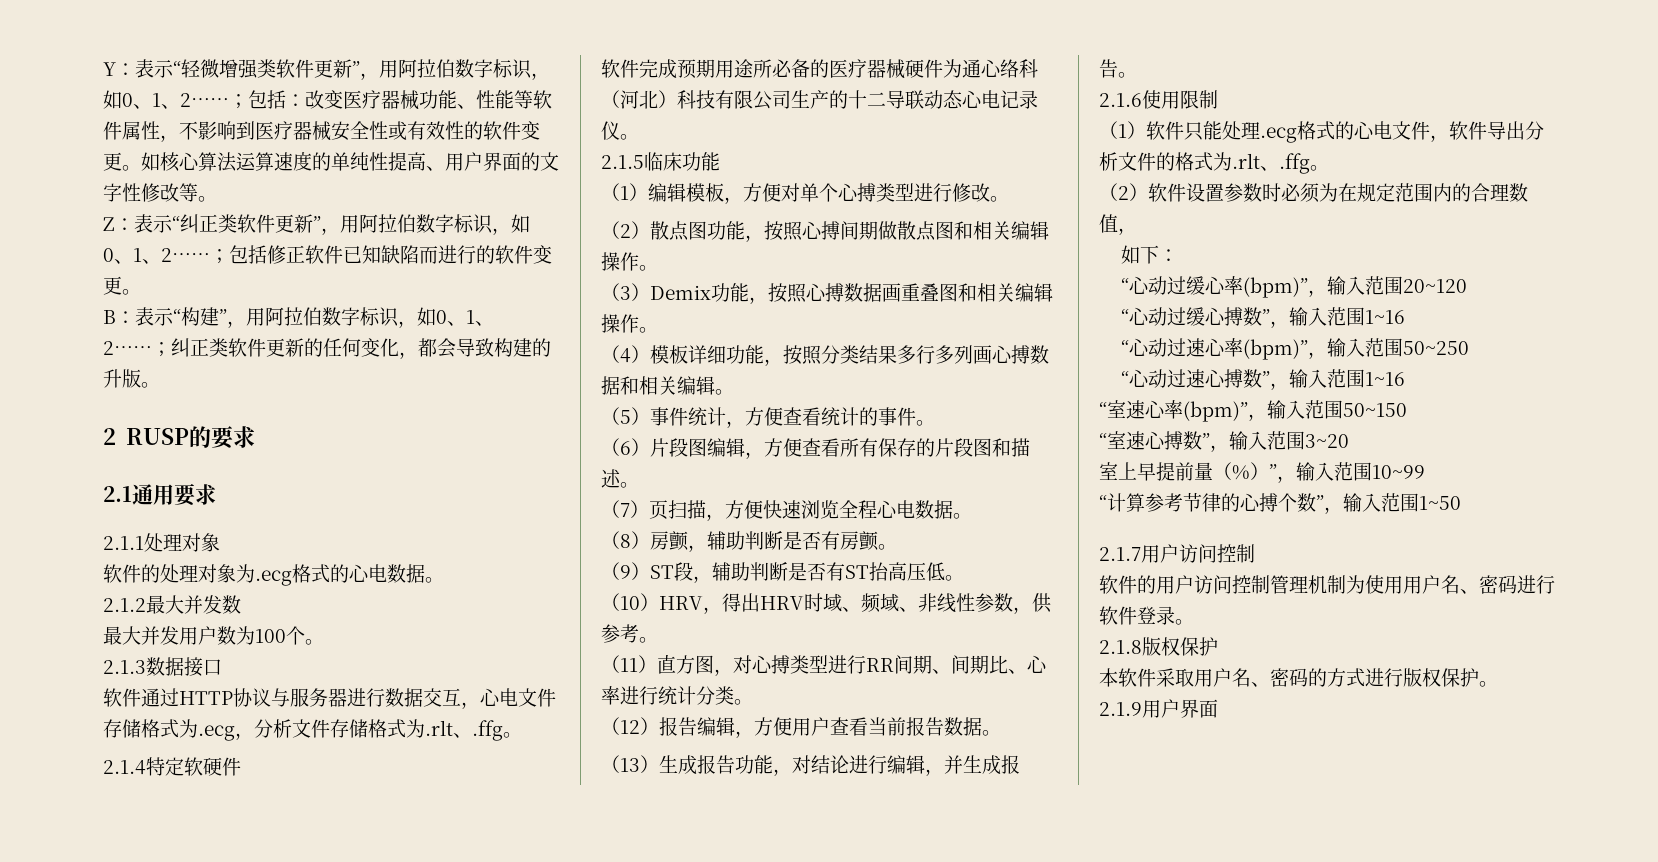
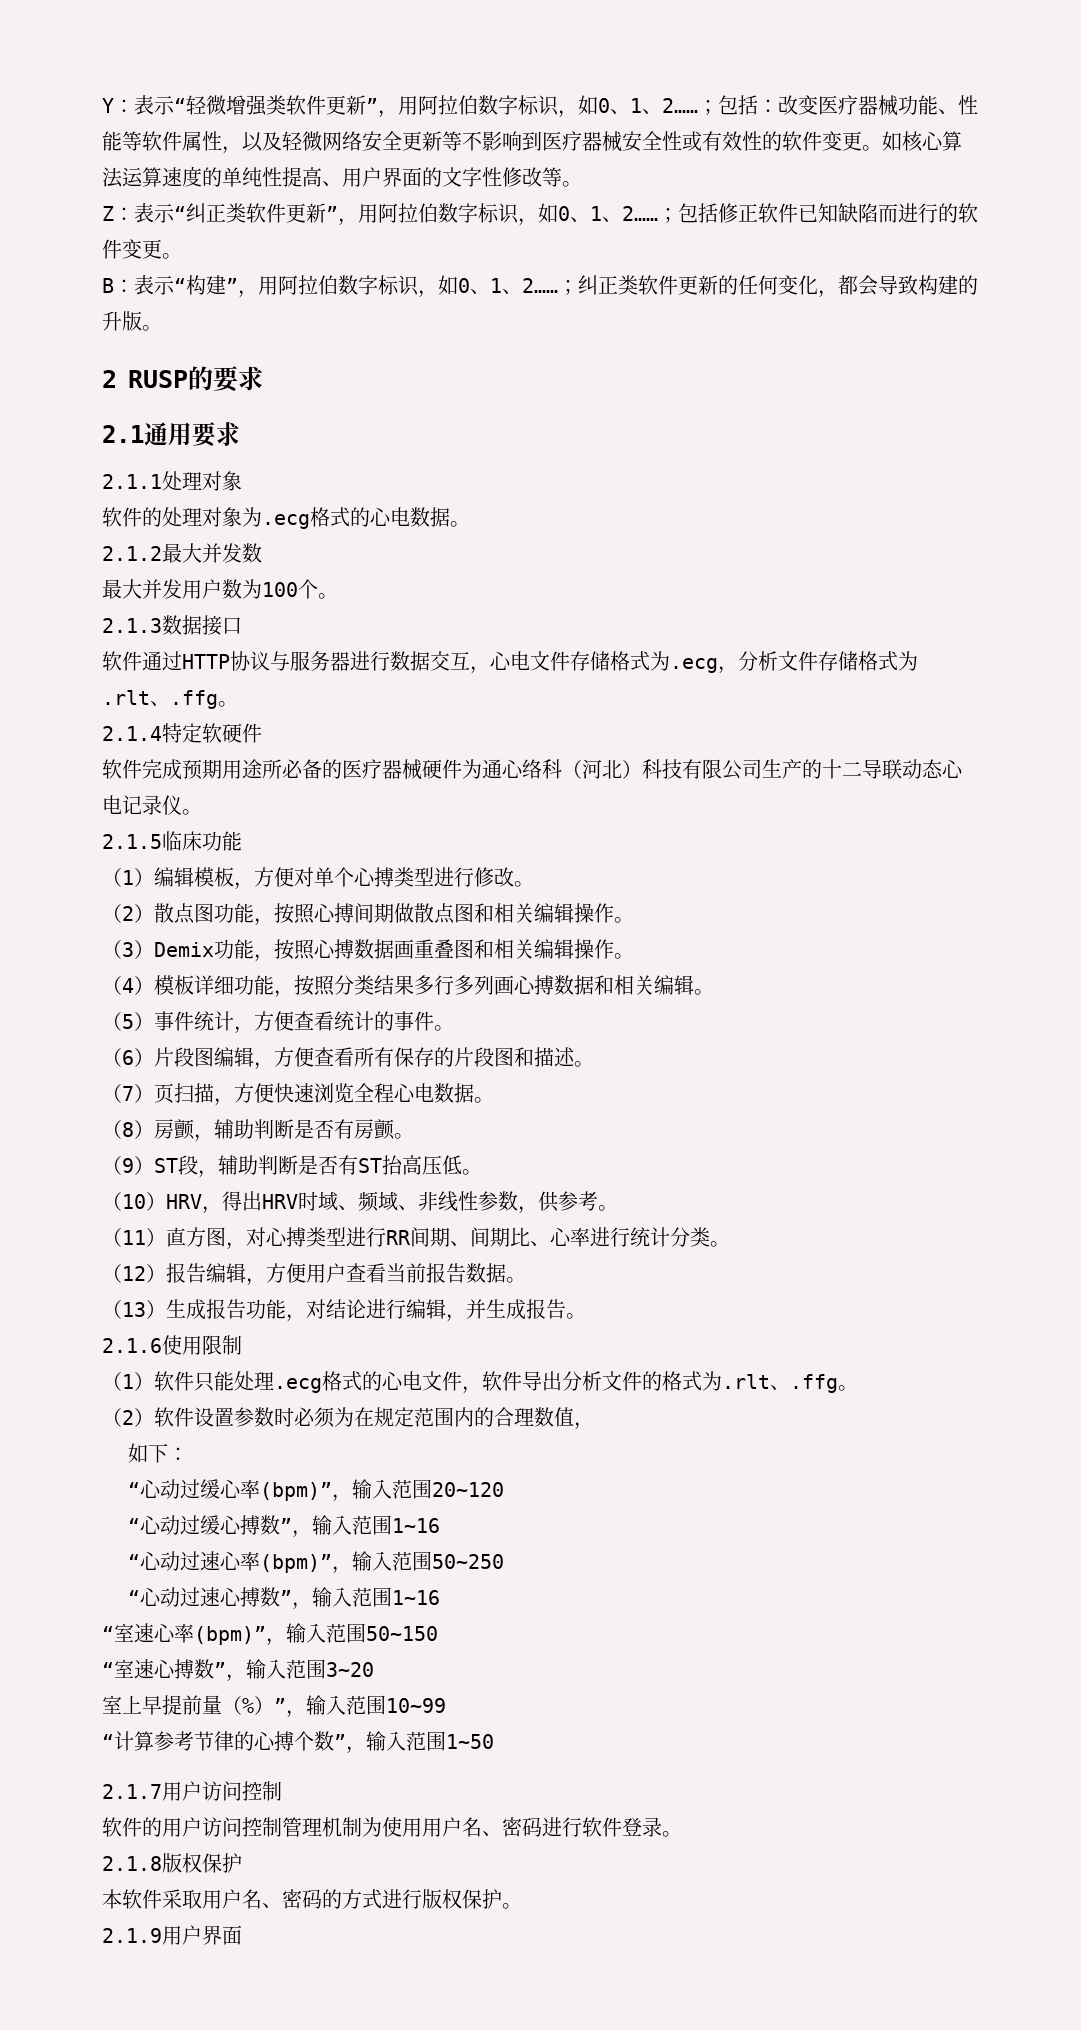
- ；包括：改变医疗器械功能、性能等软件属性，不影响到医疗器械安全性或有效性的软件变更。
+ ；包括：改变医疗器械功能、性能等软件属性，以及轻微网络安全更新等不影响到医疗器械安全性或有效性的软件变更。

